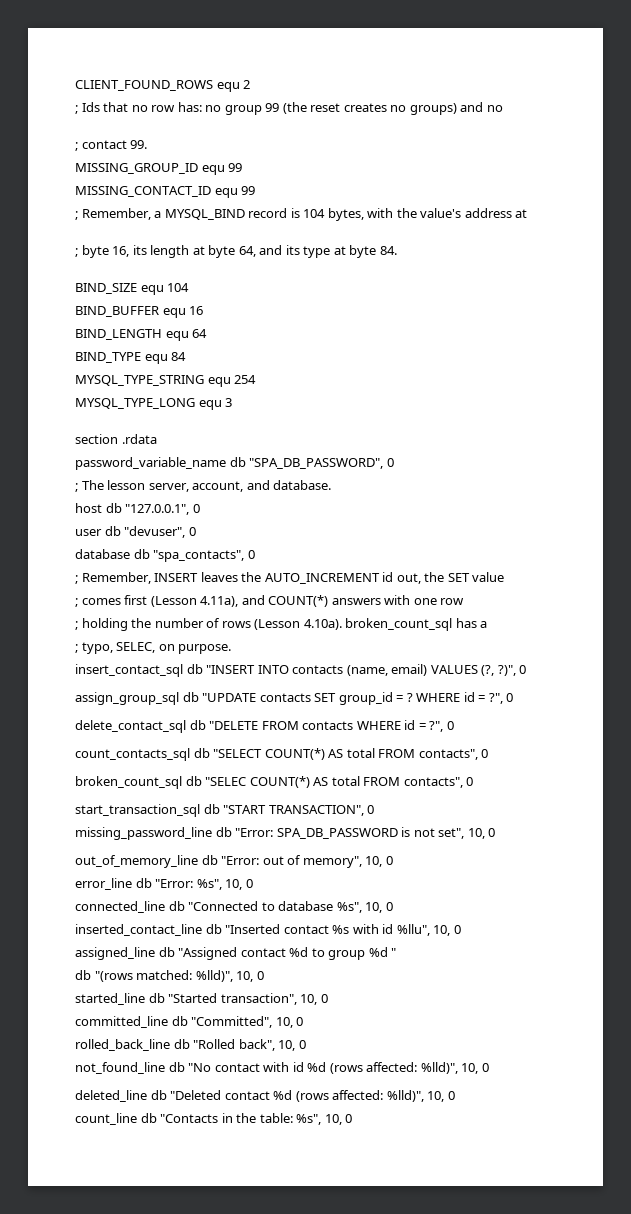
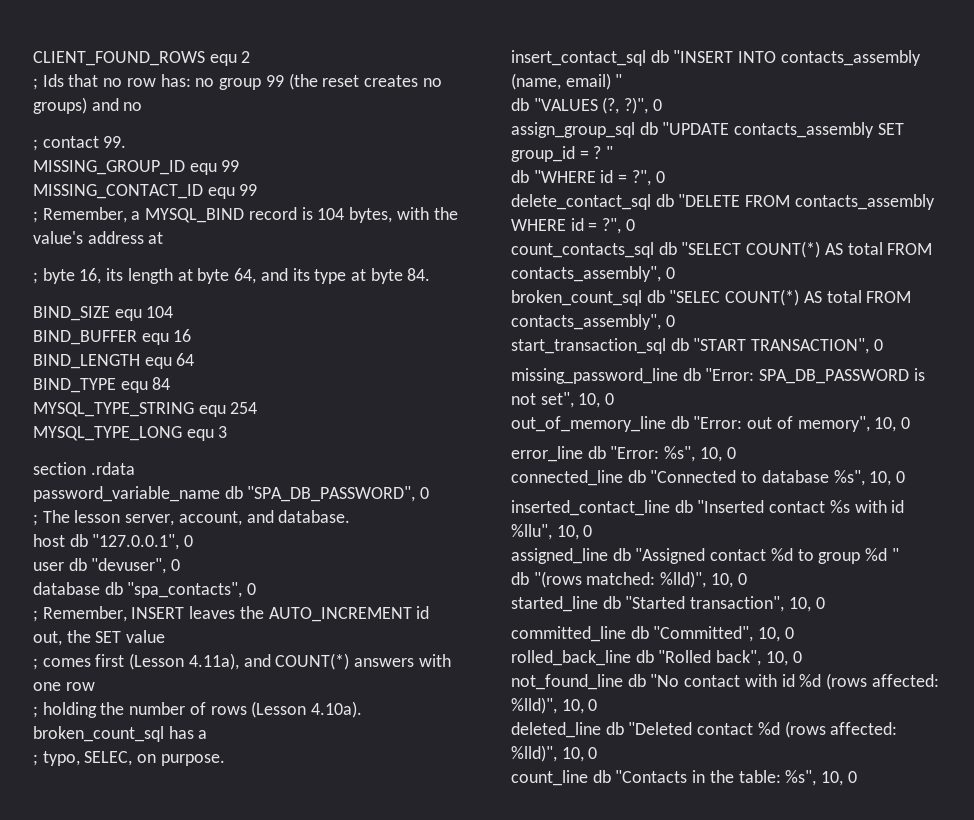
- insert_contact_sql db "INSERT INTO contacts (name, email) VALUES (?, ?)", 0
+ insert_contact_sql db "INSERT INTO contacts_assembly (name, email) "
+ db "VALUES (?, ?)", 0
- assign_group_sql db "UPDATE contacts SET group_id = ? WHERE id = ?", 0
+ assign_group_sql db "UPDATE contacts_assembly SET group_id = ? "
+ db "WHERE id = ?", 0
- delete_contact_sql db "DELETE FROM contacts WHERE id = ?", 0
+ delete_contact_sql db "DELETE FROM contacts_assembly WHERE id = ?", 0
- count_contacts_sql db "SELECT COUNT(*) AS total FROM contacts", 0
+ count_contacts_sql db "SELECT COUNT(*) AS total FROM contacts_assembly", 0
- broken_count_sql db "SELEC COUNT(*) AS total FROM contacts", 0
+ broken_count_sql db "SELEC COUNT(*) AS total FROM contacts_assembly", 0

